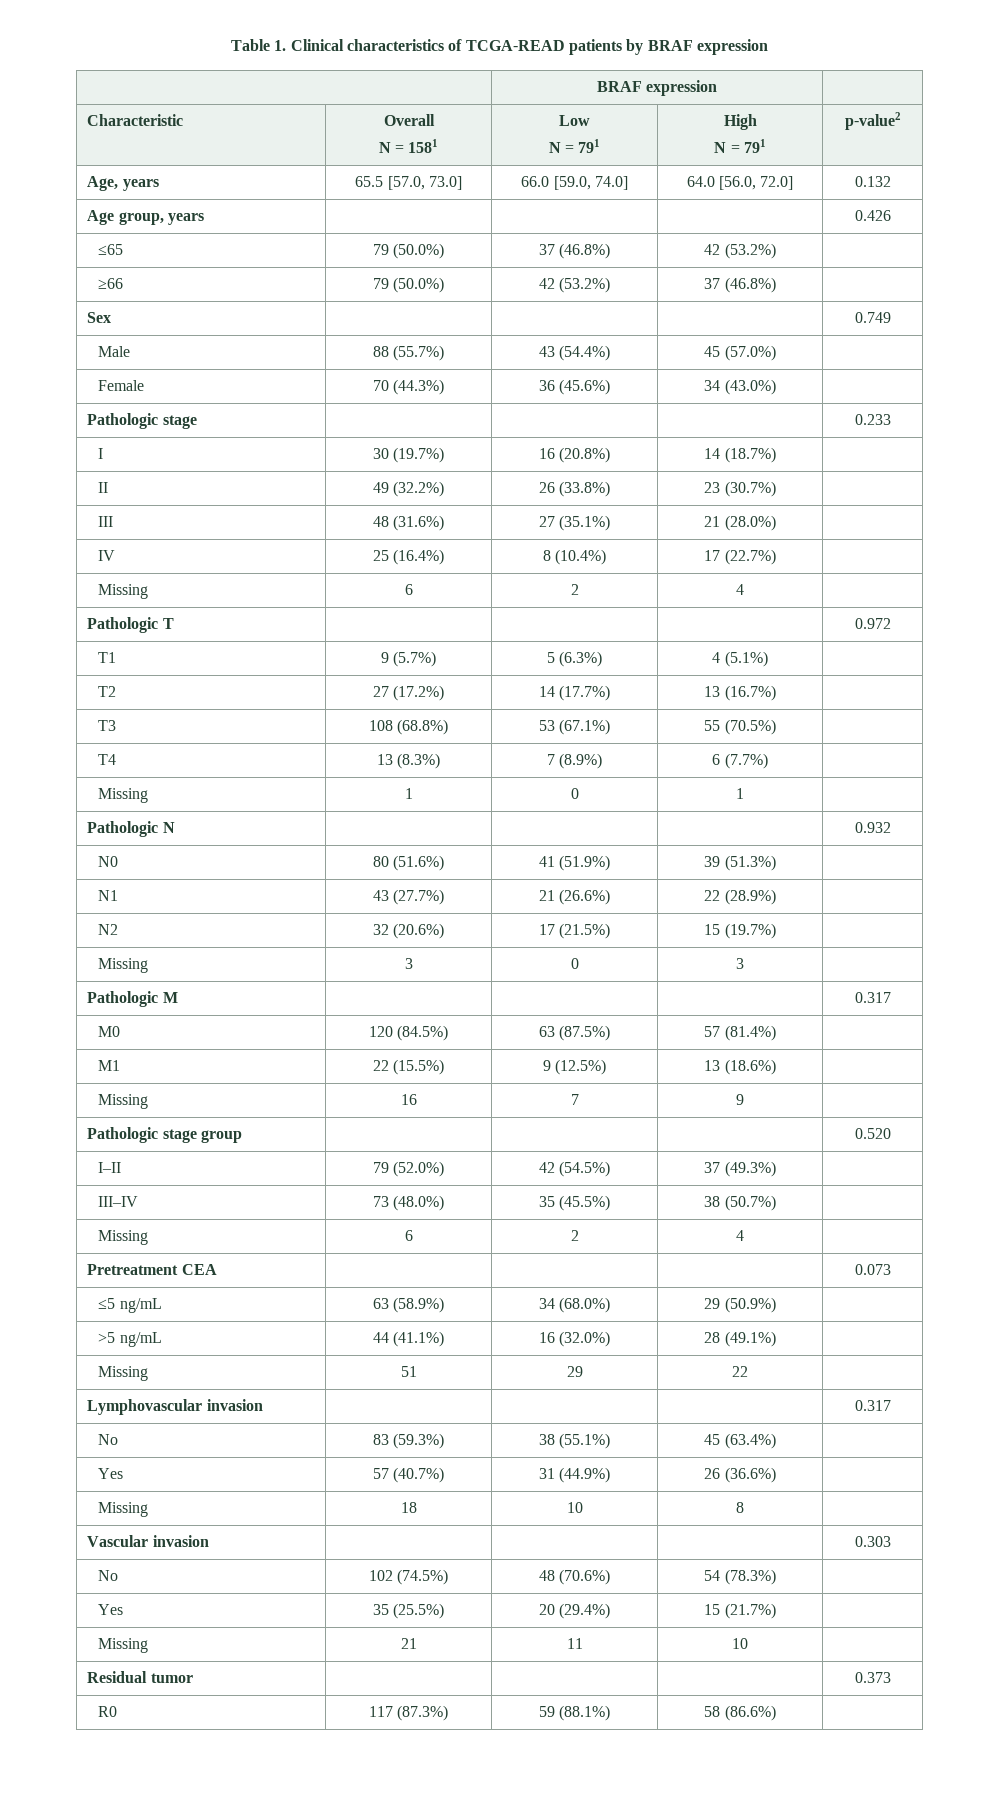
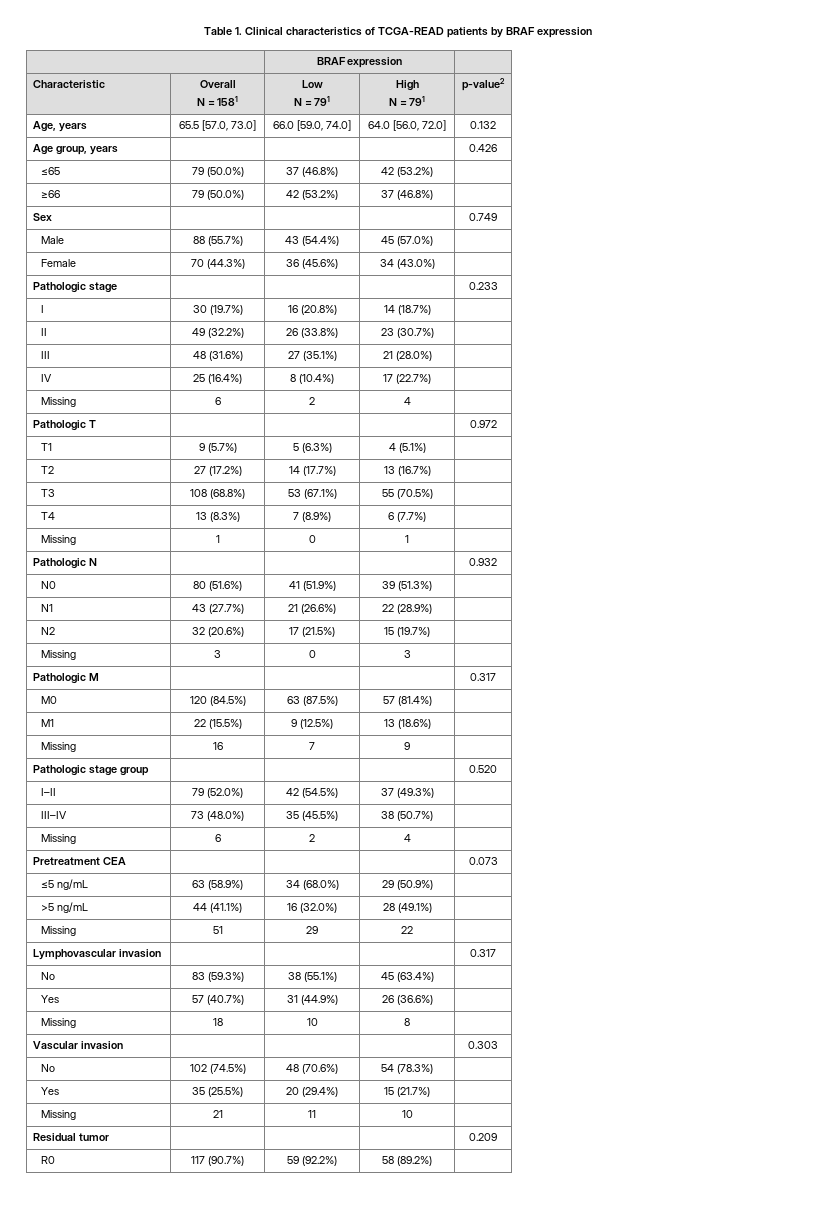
- Residual tumor | | | | 0.373
+ Residual tumor | | | | 0.209
- R0 | 117 (87.3%) | 59 (88.1%) | 58 (86.6%) |
+ R0 | 117 (90.7%) | 59 (92.2%) | 58 (89.2%) |

